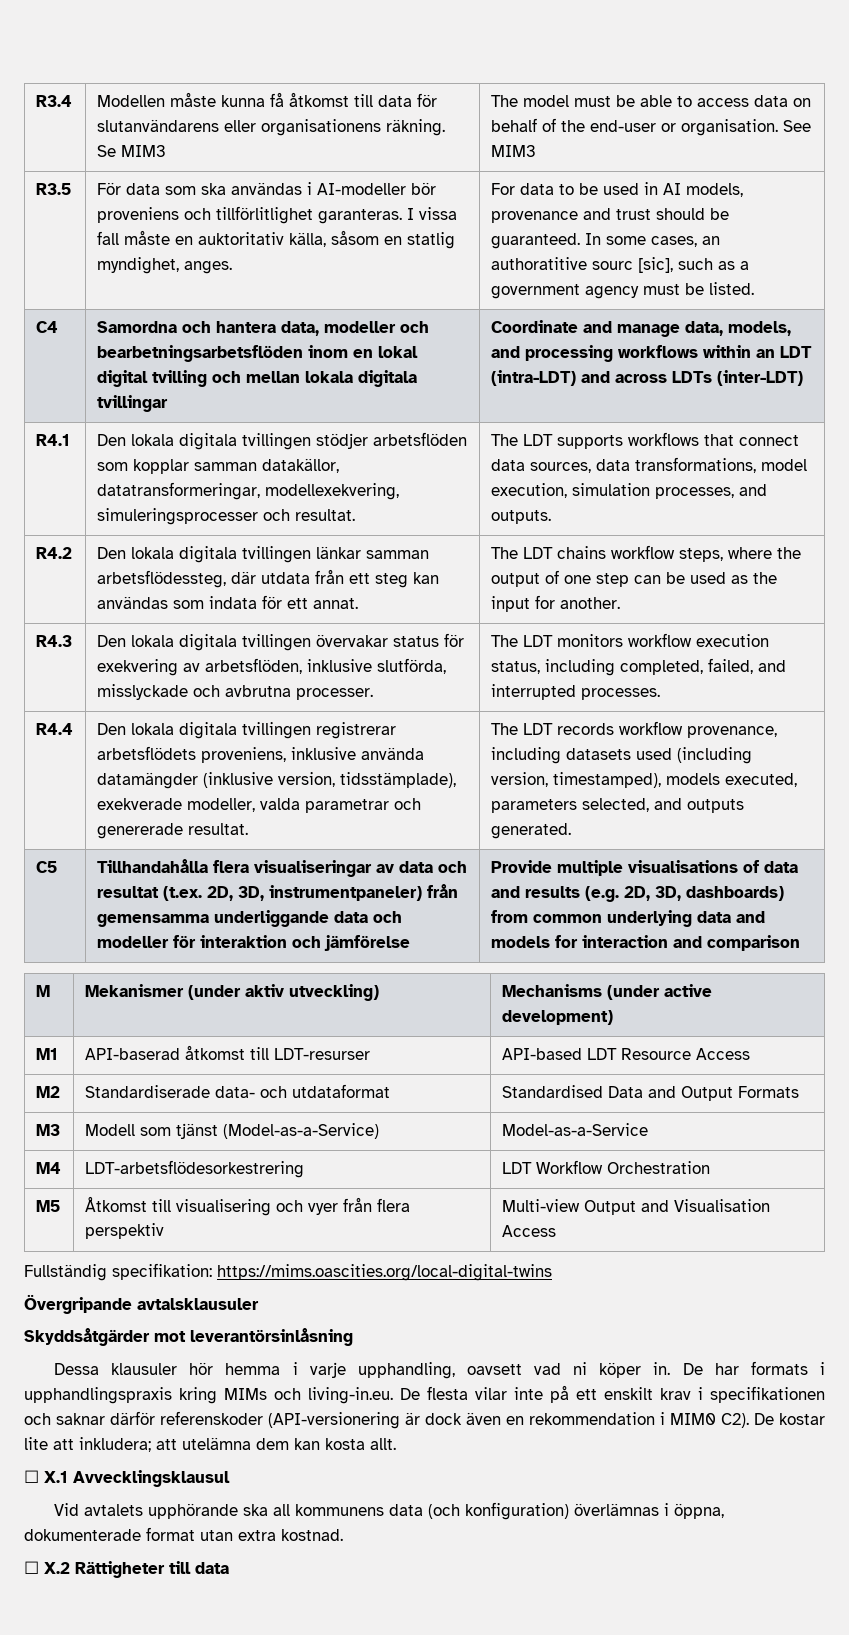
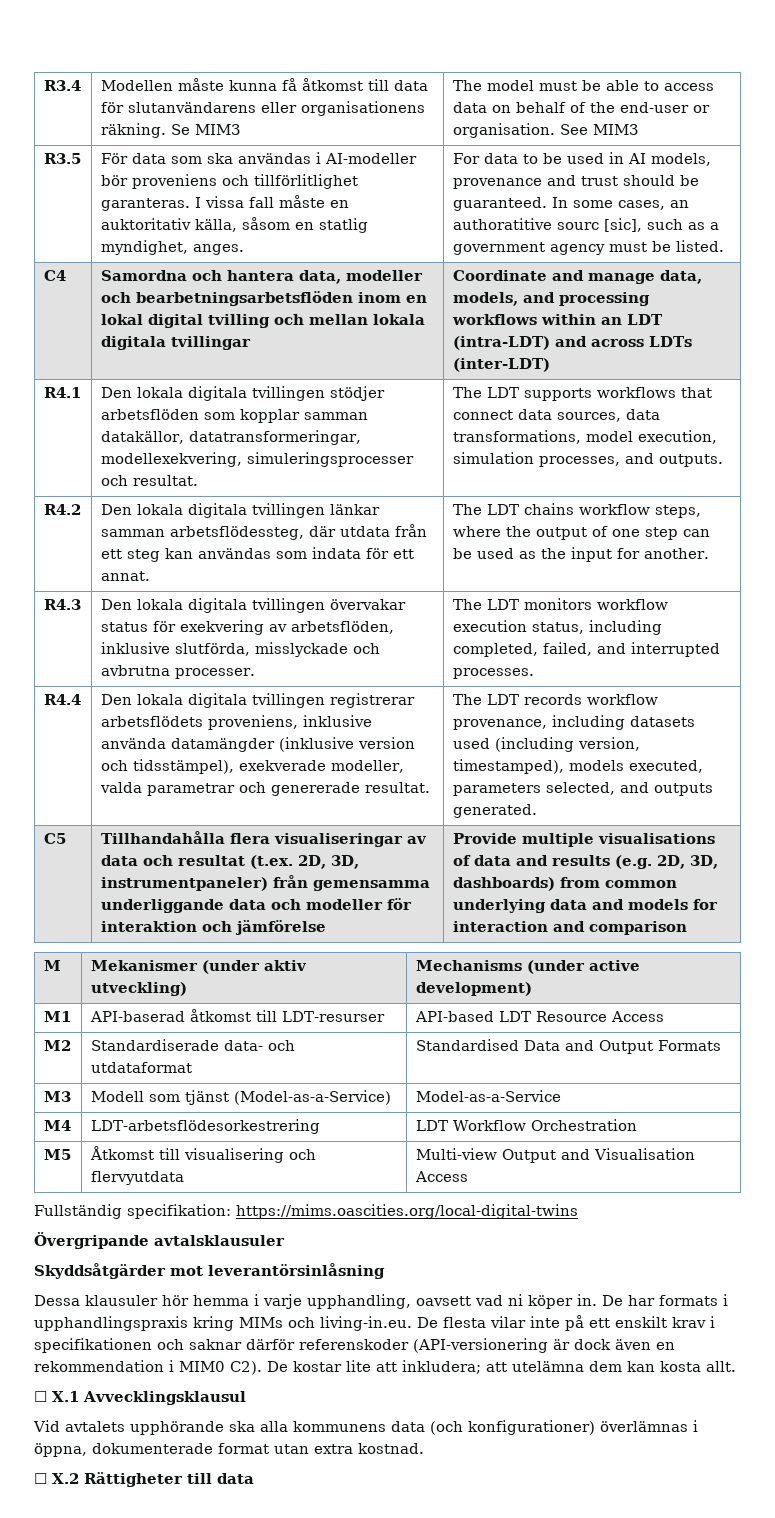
- R4.4 | Den lokala digitala tvillingen registrerar arbetsflödets proveniens, inklusive använda datamängder (inklusive version, tidsstämplade), exekverade modeller, valda parametrar och genererade resultat. | The LDT records workflow provenance, including datasets used (including version, timestamped), models executed, parameters selected, and outputs generated.
+ R4.4 | Den lokala digitala tvillingen registrerar arbetsflödets proveniens, inklusive använda datamängder (inklusive version och tidsstämpel), exekverade modeller, valda parametrar och genererade resultat. | The LDT records workflow provenance, including datasets used (including version, timestamped), models executed, parameters selected, and outputs generated.
- M5 | Åtkomst till visualisering och vyer från flera perspektiv | Multi-view Output and Visualisation Access
+ M5 | Åtkomst till visualisering och flervyutdata | Multi-view Output and Visualisation Access
- Vid avtalets upphörande ska all kommunens data (och konfiguration) överlämnas i öppna, dokumenterade format utan extra kostnad.
+ Vid avtalets upphörande ska alla kommunens data (och konfigurationer) överlämnas i öppna, dokumenterade format utan extra kostnad.

